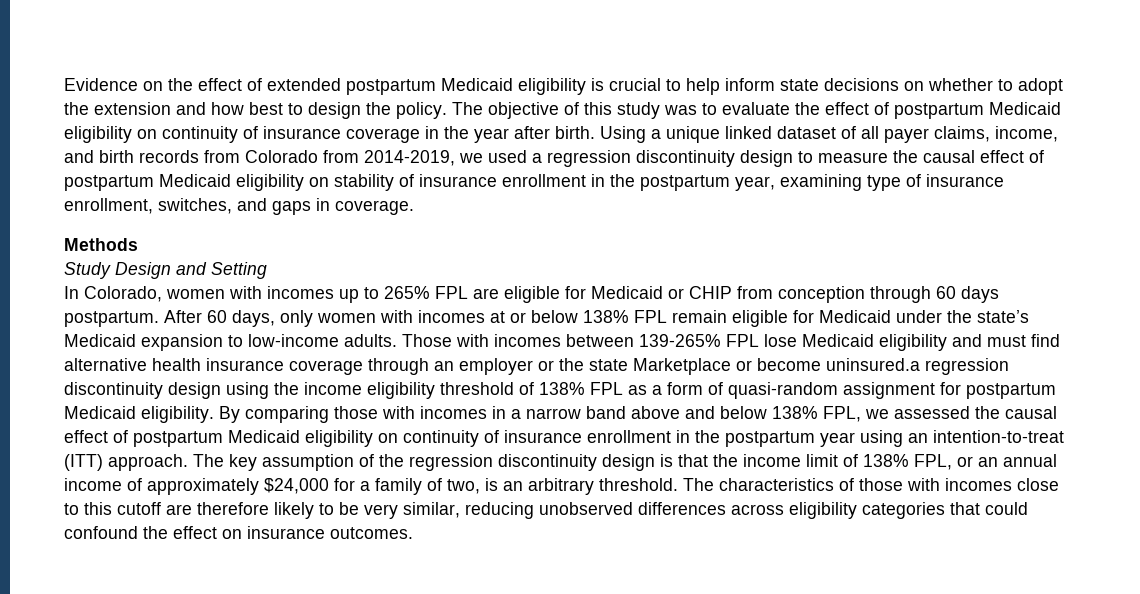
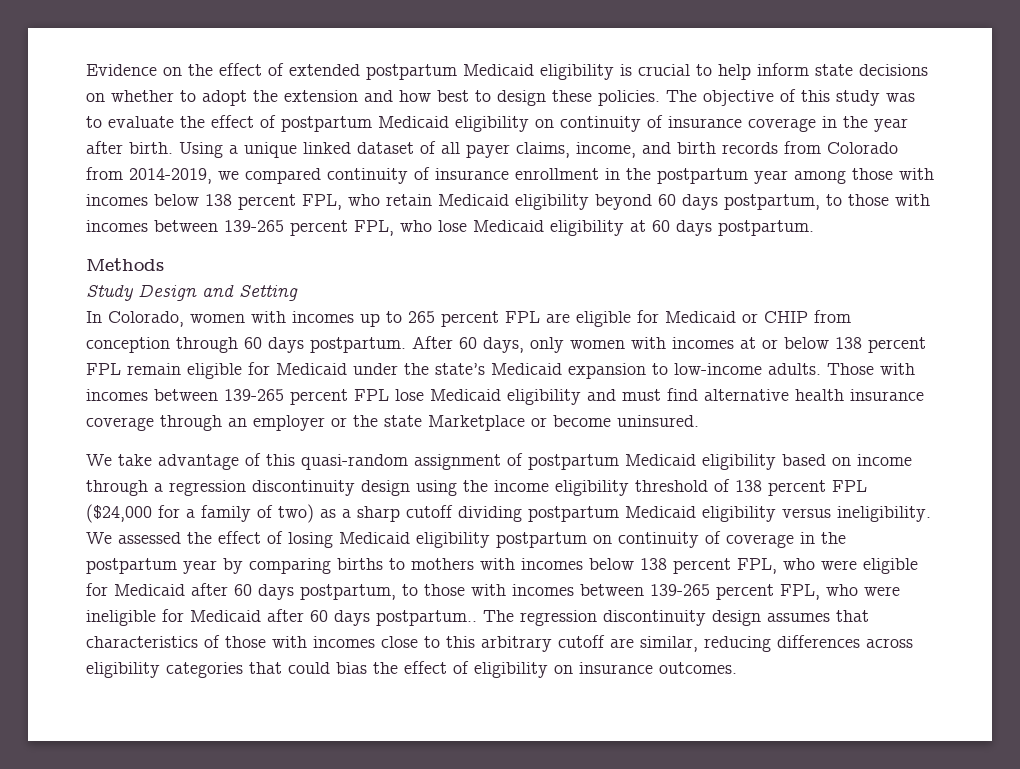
- Evidence on the effect of extended postpartum Medicaid eligibility is crucial to help inform state decisions on whether to adopt the extension and how best to design the policy.
+ Evidence on the effect of extended postpartum Medicaid eligibility is crucial to help inform state decisions on whether to adopt the extension and how best to design these policies.
- Using a unique linked dataset of all payer claims, income, and birth records from Colorado from 2014-2019, we used a regression discontinuity design to measure the causal effect of postpartum Medicaid eligibility on stability of insurance enrollment in the postpartum year, examining type of insurance enrollment, switches, and gaps in coverage.
+ Using a unique linked dataset of all payer claims, income, and birth records from Colorado from 2014-2019, we compared continuity of insurance enrollment in the postpartum year among those with incomes below 138 percent FPL, who retain Medicaid eligibility beyond 60 days postpartum, to those with incomes between 139-265 percent FPL, who lose Medicaid eligibility at 60 days postpartum.
- In Colorado, women with incomes up to 265% FPL are eligible for Medicaid or CHIP from conception through 60 days postpartum.
+ In Colorado, women with incomes up to 265 percent FPL are eligible for Medicaid or CHIP from conception through 60 days postpartum.
- After 60 days, only women with incomes at or below 138% FPL remain eligible for Medicaid under the state’s Medicaid expansion to low-income adults.
+ After 60 days, only women with incomes at or below 138 percent FPL remain eligible for Medicaid under the state’s Medicaid expansion to low-income adults.
- Those with incomes between 139-265% FPL lose Medicaid eligibility and must find alternative health insurance coverage through an employer or the state Marketplace or become uninsured.a regression discontinuity design using the income eligibility threshold of 138% FPL as a form of quasi-random assignment for postpartum Medicaid eligibility. By comparing those with incomes in a narrow band above and below 138% FPL, we assessed the causal effect of postpartum Medicaid eligibility on continuity of insurance enrollment in the postpartum year using an intention-to-treat (ITT) approach. The key assumption of the regression discontinuity design is that the income limit of 138% FPL, or an annual income of approximately $24,000 for a family of two, is an arbitrary threshold. The characteristics of those with incomes close to this cutoff are therefore likely to be very similar, reducing unobserved differences across eligibility categories that could confound the effect on insurance outcomes.
+ Those with incomes between 139-265 percent FPL lose Medicaid eligibility and must find alternative health insurance coverage through an employer or the state Marketplace or become uninsured.
+ We take advantage of this quasi-random assignment of postpartum Medicaid eligibility based on income through a regression discontinuity design using the income eligibility threshold of 138 percent FPL ($24,000 for a family of two) as a sharp cutoff dividing postpartum Medicaid eligibility versus ineligibility. We assessed the effect of losing Medicaid eligibility postpartum on continuity of coverage in the postpartum year by comparing births to mothers with incomes below 138 percent FPL, who were eligible for Medicaid after 60 days postpartum, to those with incomes between 139-265 percent FPL, who were ineligible for Medicaid after 60 days postpartum.. The regression discontinuity design assumes that characteristics of those with incomes close to this arbitrary cutoff are similar, reducing differences across eligibility categories that could bias the effect of eligibility on insurance outcomes.

